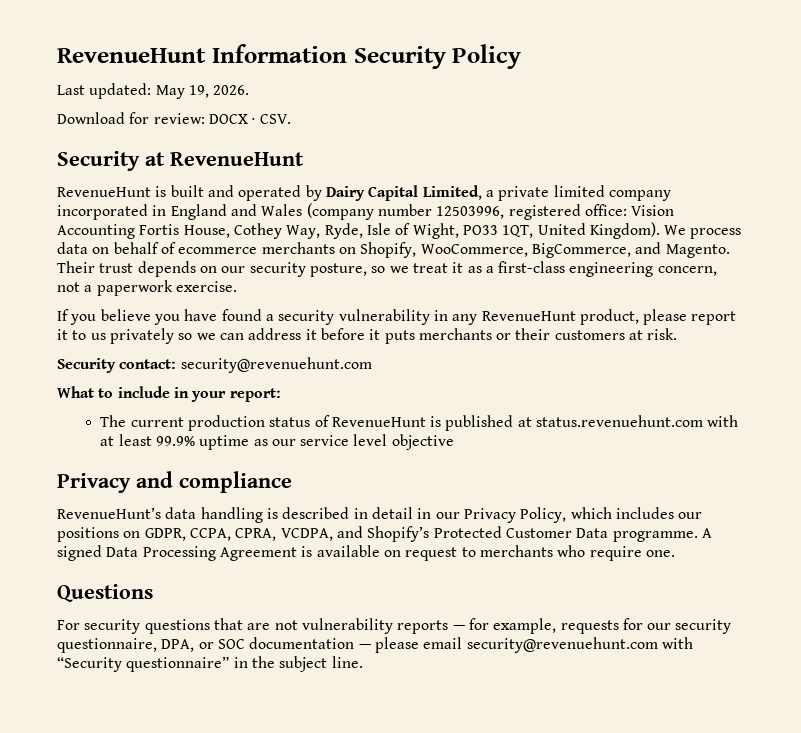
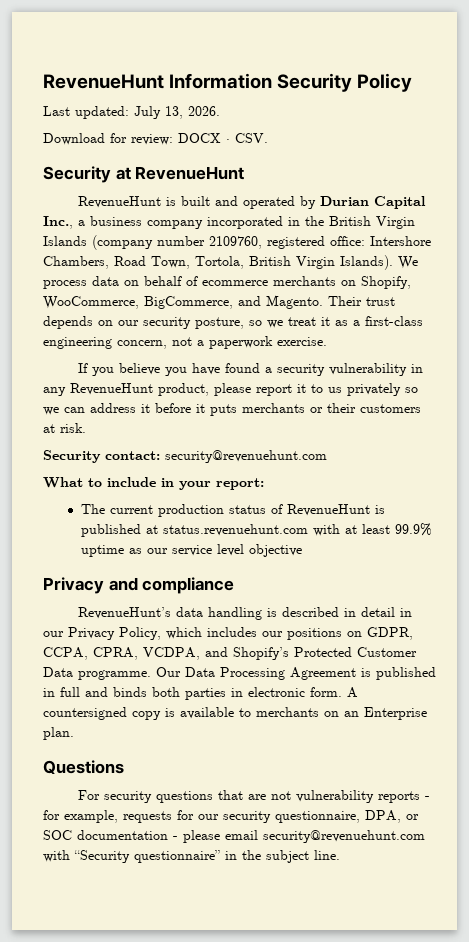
- Last updated: May 19, 2026.
+ Last updated: July 13, 2026.
- RevenueHunt is built and operated by Dairy Capital Limited, a private limited company incorporated in England and Wales (company number 12503996, registered office: Vision Accounting Fortis House, Cothey Way, Ryde, Isle of Wight, PO33 1QT, United Kingdom).
+ RevenueHunt is built and operated by Durian Capital Inc., a business company incorporated in the British Virgin Islands (company number 2109760, registered office: Intershore Chambers, Road Town, Tortola, British Virgin Islands).
- A signed Data Processing Agreement is available on request to merchants who require one.
+ Our Data Processing Agreement is published in full and binds both parties in electronic form. A countersigned copy is available to merchants on an Enterprise plan.
- For security questions that are not vulnerability reports — for example, requests for our security questionnaire, DPA, or SOC documentation — please email security@revenuehunt.com with “Security questionnaire” in the subject line.
+ For security questions that are not vulnerability reports - for example, requests for our security questionnaire, DPA, or SOC documentation - please email security@revenuehunt.com with “Security questionnaire” in the subject line.

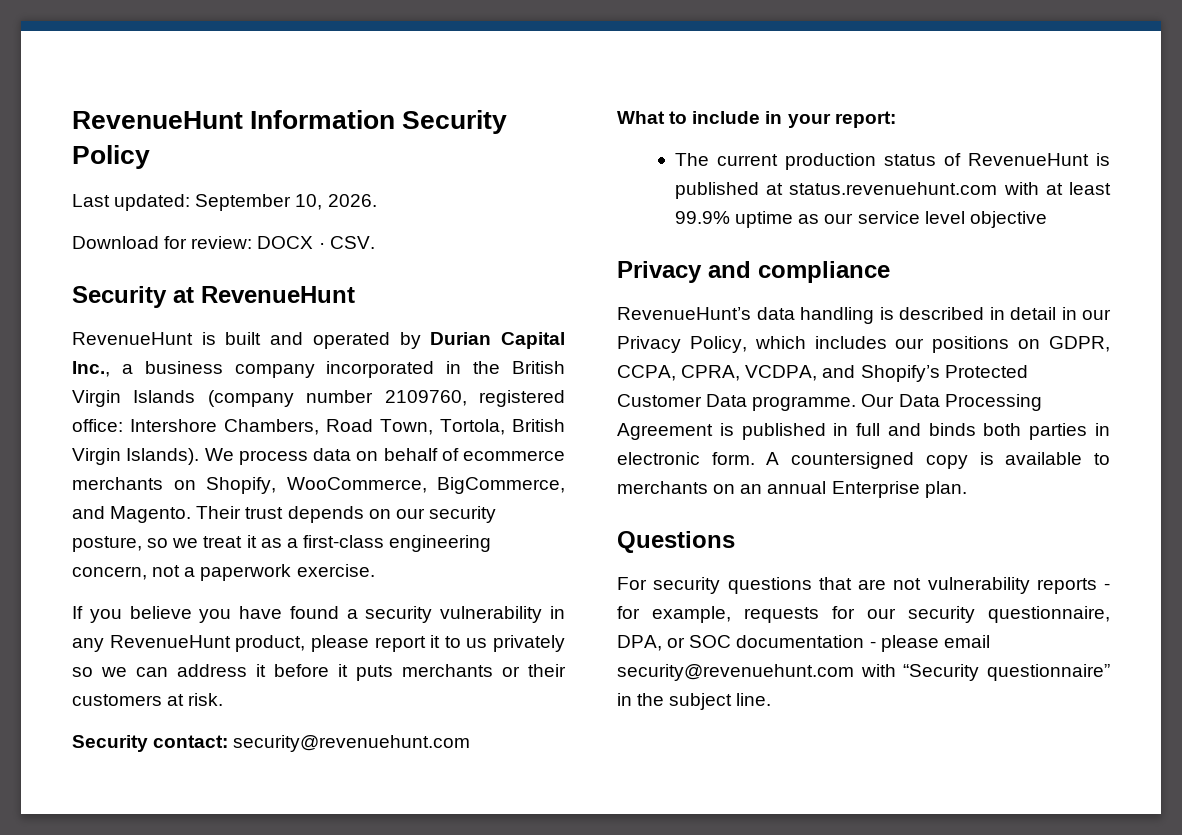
- Last updated: July 13, 2026.
+ Last updated: September 10, 2026.
- A countersigned copy is available to merchants on an Enterprise plan.
+ A countersigned copy is available to merchants on an annual Enterprise plan.

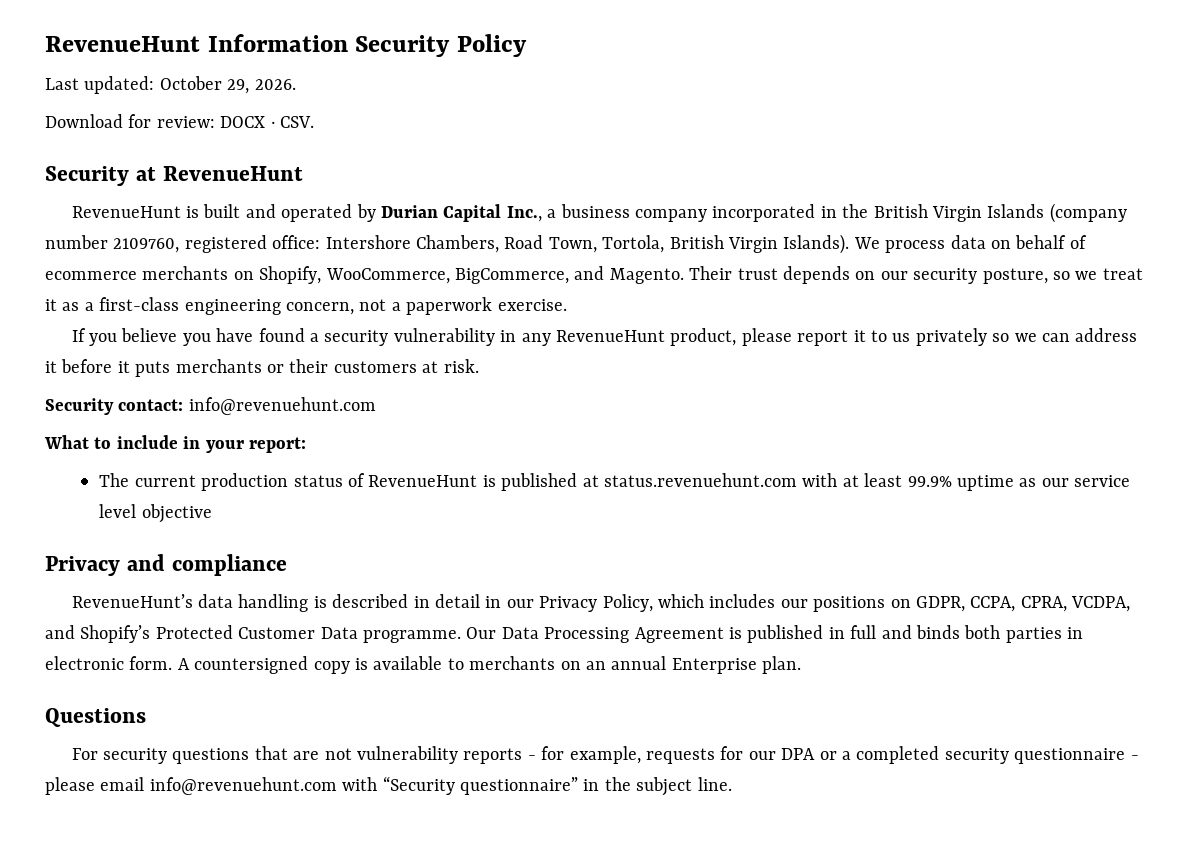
- Last updated: September 10, 2026.
+ Last updated: October 29, 2026.
- Security contact: security@revenuehunt.com
+ Security contact: info@revenuehunt.com
- For security questions that are not vulnerability reports - for example, requests for our security questionnaire, DPA, or SOC documentation - please email security@revenuehunt.com with “Security questionnaire” in the subject line.
+ For security questions that are not vulnerability reports - for example, requests for our DPA or a completed security questionnaire - please email info@revenuehunt.com with “Security questionnaire” in the subject line.

